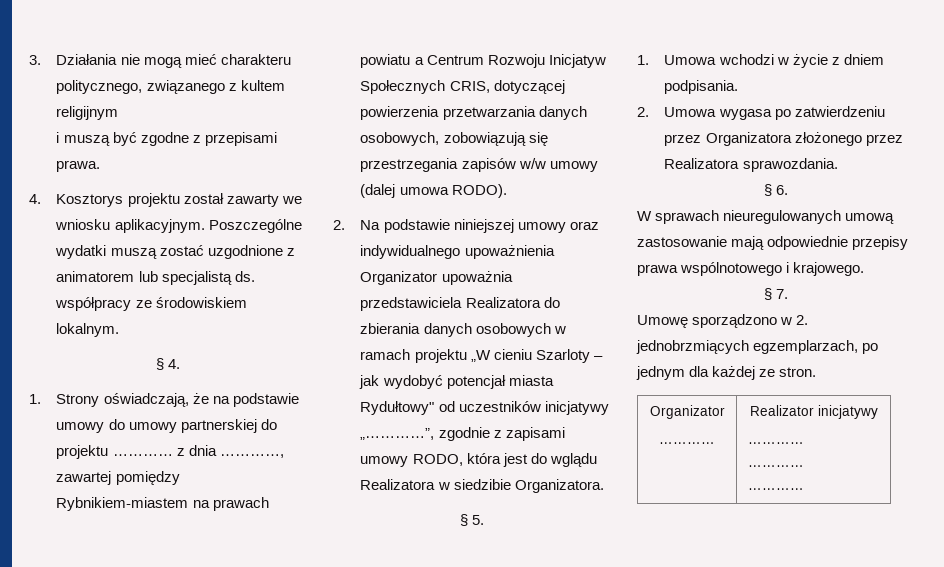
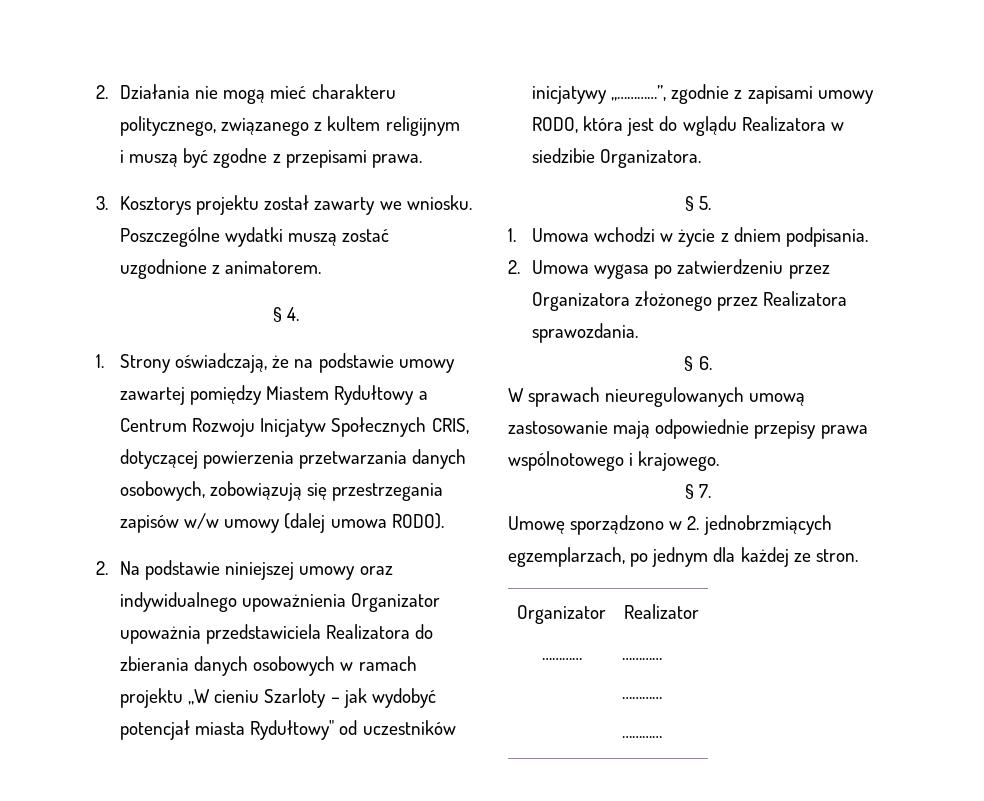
- 3. Działania nie mogą mieć charakteru politycznego, związanego z kultem religijnym
+ 2. Działania nie mogą mieć charakteru politycznego, związanego z kultem religijnym
- 4. Kosztorys projektu został zawarty we wniosku aplikacyjnym.
+ 3. Kosztorys projektu został zawarty we wniosku.
- Poszczególne wydatki muszą zostać uzgodnione z animatorem lub specjalistą ds. współpracy ze środowiskiem lokalnym.
+ Poszczególne wydatki muszą zostać uzgodnione z animatorem.
- 1. Strony oświadczają, że na podstawie umowy do umowy partnerskiej do projektu ………… z dnia …………, zawartej pomiędzy Rybnikiem-miastem na prawach powiatu a Centrum Rozwoju Inicjatyw Społecznych CRIS, dotyczącej powierzenia przetwarzania danych osobowych, zobowiązują się przestrzegania zapisów w/w umowy (dalej umowa RODO).
+ 1. Strony oświadczają, że na podstawie umowy zawartej pomiędzy Miastem Rydułtowy a Centrum Rozwoju Inicjatyw Społecznych CRIS, dotyczącej powierzenia przetwarzania danych osobowych, zobowiązują się przestrzegania zapisów w/w umowy (dalej umowa RODO).
  Umowę sporządzono w 2. jednobrzmiących egzemplarzach, po jednym dla każdej ze stron.
  Organizator
- ………… | Realizator inicjatywy
+ ………… | Realizator

